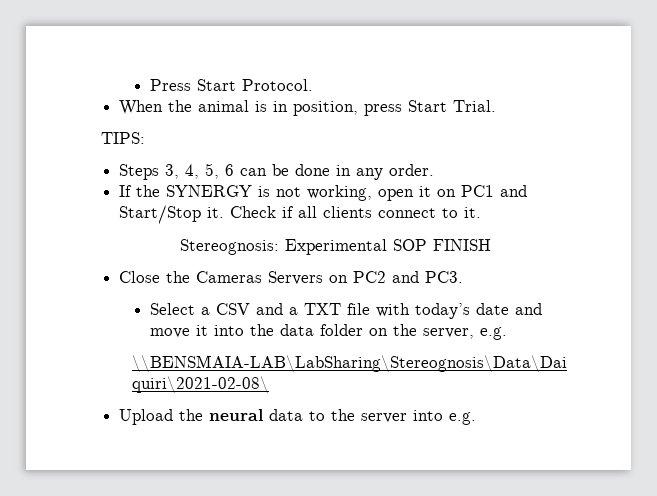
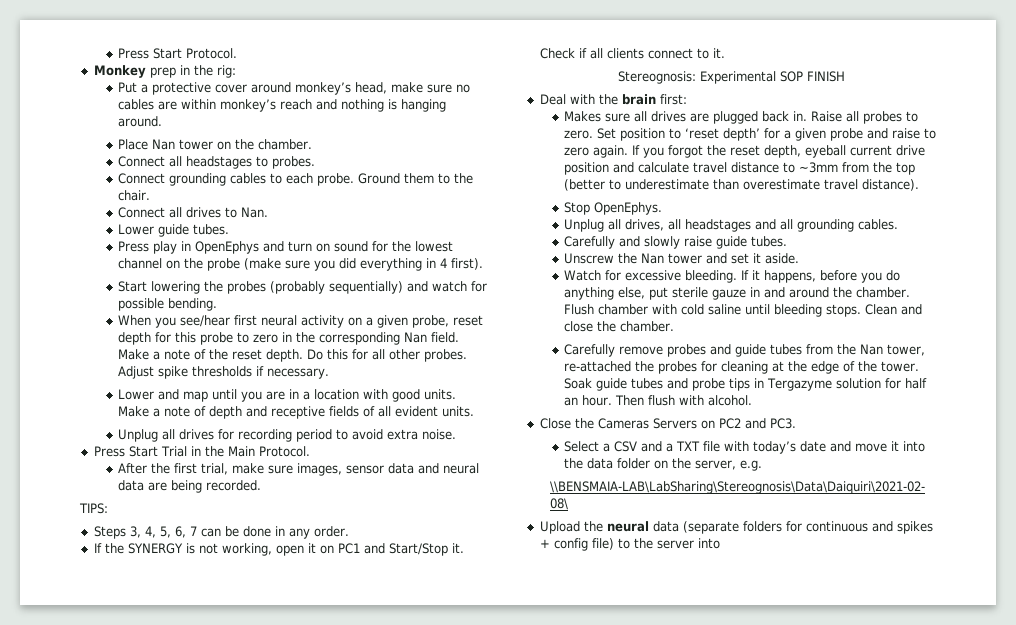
- When the animal is in position, press Start Trial.
+ Monkey prep in the rig:
+ Put a protective cover around monkey’s head, make sure no cables are within monkey’s reach and nothing is hanging around.
+ Place Nan tower on the chamber.
+ Connect all headstages to probes.
+ Connect grounding cables to each probe. Ground them to the chair.
+ Connect all drives to Nan.
+ Lower guide tubes.
+ Press play in OpenEphys and turn on sound for the lowest channel on the probe (make sure you did everything in 4 first).
+ Start lowering the probes (probably sequentially) and watch for possible bending.
+ When you see/hear first neural activity on a given probe, reset depth for this probe to zero in the corresponding Nan field. Make a note of the reset depth. Do this for all other probes. Adjust spike thresholds if necessary.
+ Lower and map until you are in a location with good units. Make a note of depth and receptive fields of all evident units.
+ Unplug all drives for recording period to avoid extra noise.
+ Press Start Trial in the Main Protocol.
+ After the first trial, make sure images, sensor data and neural data are being recorded.
- Steps 3, 4, 5, 6 can be done in any order.
+ Steps 3, 4, 5, 6, 7 can be done in any order.
+ Deal with the brain first:
+ Makes sure all drives are plugged back in. Raise all probes to zero. Set position to ‘reset depth’ for a given probe and raise to zero again. If you forgot the reset depth, eyeball current drive position and calculate travel distance to ~3mm from the top (better to underestimate than overestimate travel distance).
+ Stop OpenEphys.
+ Unplug all drives, all headstages and all grounding cables.
+ Carefully and slowly raise guide tubes.
+ Unscrew the Nan tower and set it aside.
+ Watch for excessive bleeding. If it happens, before you do anything else, put sterile gauze in and around the chamber. Flush chamber with cold saline until bleeding stops. Clean and close the chamber.
+ Carefully remove probes and guide tubes from the Nan tower, re-attached the probes for cleaning at the edge of the tower. Soak guide tubes and probe tips in Tergazyme solution for half an hour. Then flush with alcohol.
- Upload the neural data to the server into e.g.
+ Upload the neural data (separate folders for continuous and spikes + config file) to the server into

